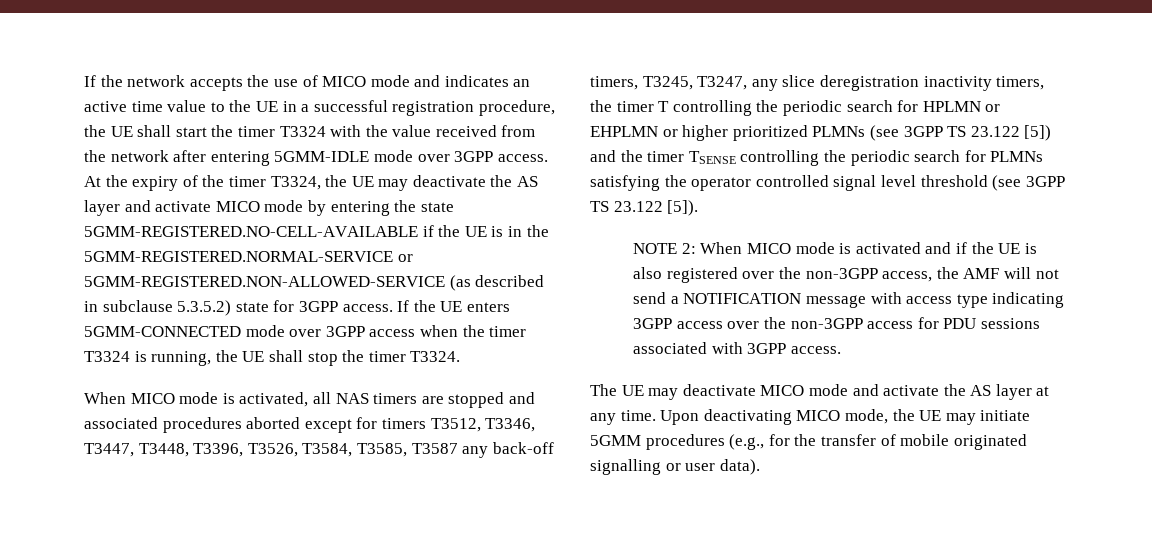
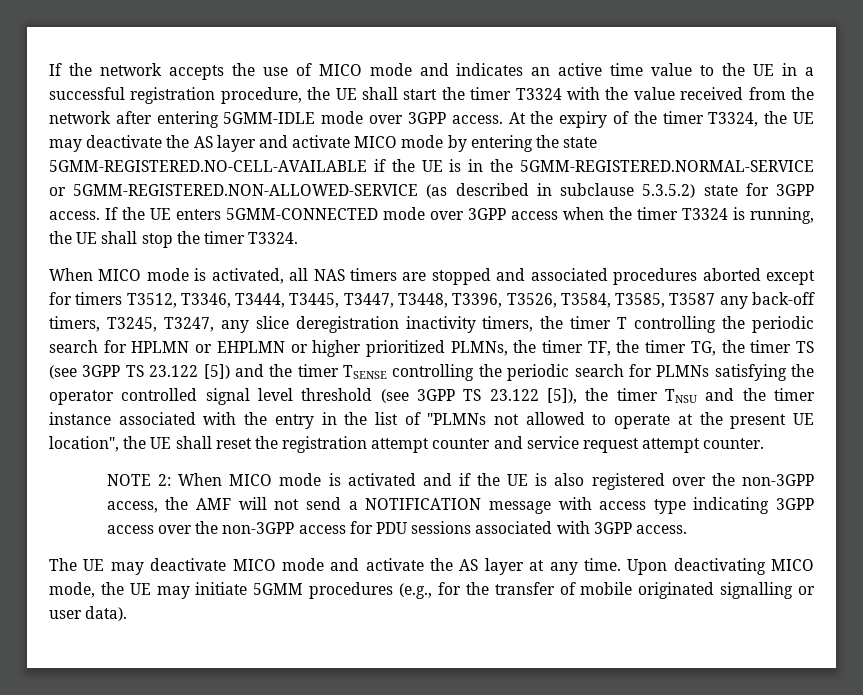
- When MICO mode is activated, all NAS timers are stopped and associated procedures aborted except for timers T3512, T3346, T3447, T3448, T3396, T3526, T3584, T3585, T3587 any back-off timers, T3245, T3247, any slice deregistration inactivity timers, the timer T controlling the periodic search for HPLMN or EHPLMN or higher prioritized PLMNs (see 3GPP TS 23.122 [5]) and the timer TSENSE controlling the periodic search for PLMNs satisfying the operator controlled signal level threshold (see 3GPP TS 23.122 [5]).
+ When MICO mode is activated, all NAS timers are stopped and associated procedures aborted except for timers T3512, T3346, T3444, T3445, T3447, T3448, T3396, T3526, T3584, T3585, T3587 any back-off timers, T3245, T3247, any slice deregistration inactivity timers, the timer T controlling the periodic search for HPLMN or EHPLMN or higher prioritized PLMNs, the timer TF, the timer TG, the timer TS (see 3GPP TS 23.122 [5]) and the timer TSENSE controlling the periodic search for PLMNs satisfying the operator controlled signal level threshold (see 3GPP TS 23.122 [5]), the timer TNSU and the timer instance associated with the entry in the list of "PLMNs not allowed to operate at the present UE location", the UE shall reset the registration attempt counter and service request attempt counter.

